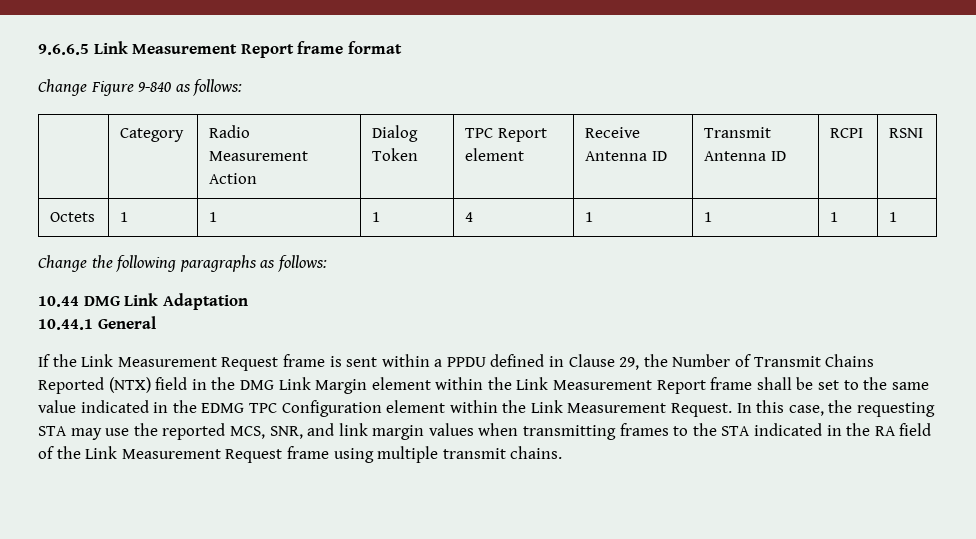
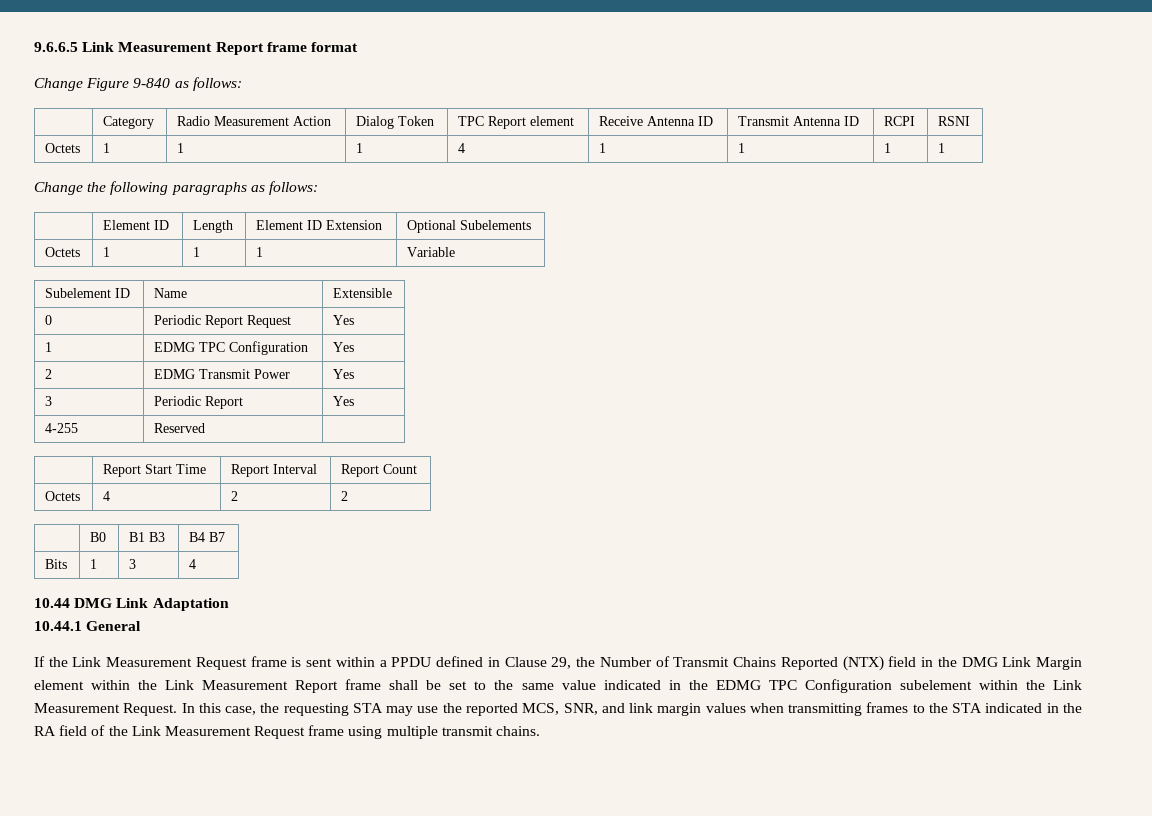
+ | Element ID | Length | Element ID Extension | Optional Subelements
+ Octets | 1 | 1 | 1 | Variable
+ Subelement ID | Name | Extensible
+ 0 | Periodic Report Request | Yes
+ 1 | EDMG TPC Configuration | Yes
+ 2 | EDMG Transmit Power | Yes
+ 3 | Periodic Report | Yes
+ 4-255 | Reserved |
+ | Report Start Time | Report Interval | Report Count
+ Octets | 4 | 2 | 2
+ | B0 | B1 B3 | B4 B7
+ Bits | 1 | 3 | 4
- If the Link Measurement Request frame is sent within a PPDU defined in Clause 29, the Number of Transmit Chains Reported (NTX) field in the DMG Link Margin element within the Link Measurement Report frame shall be set to the same value indicated in the EDMG TPC Configuration element within the Link Measurement Request.
+ If the Link Measurement Request frame is sent within a PPDU defined in Clause 29, the Number of Transmit Chains Reported (NTX) field in the DMG Link Margin element within the Link Measurement Report frame shall be set to the same value indicated in the EDMG TPC Configuration subelement within the Link Measurement Request.

